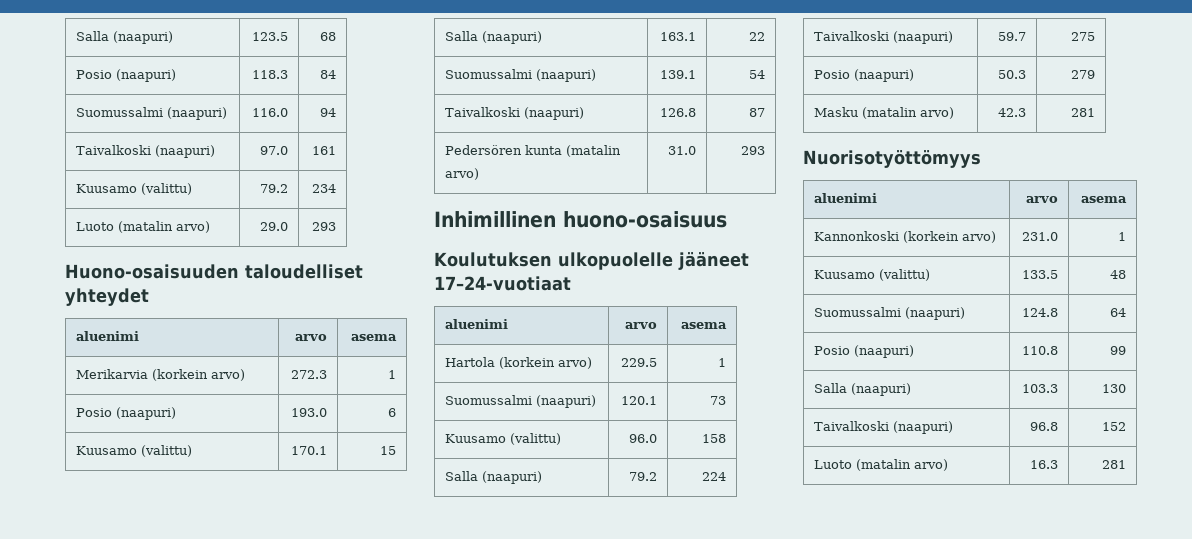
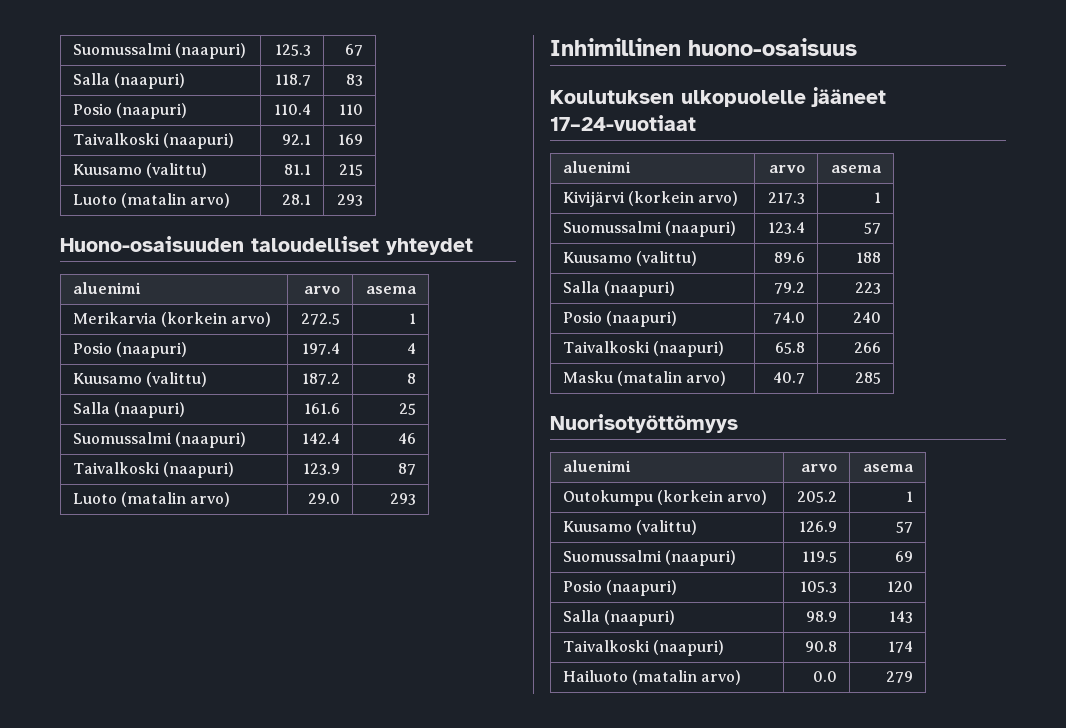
- Salla (naapuri) | 123.5 | 68
- Posio (naapuri) | 118.3 | 84
- Suomussalmi (naapuri) | 116.0 | 94
- Taivalkoski (naapuri) | 97.0 | 161
- Kuusamo (valittu) | 79.2 | 234
- Luoto (matalin arvo) | 29.0 | 293
+ Suomussalmi (naapuri) | 125.3 | 67
+ Salla (naapuri) | 118.7 | 83
+ Posio (naapuri) | 110.4 | 110
+ Taivalkoski (naapuri) | 92.1 | 169
+ Kuusamo (valittu) | 81.1 | 215
+ Luoto (matalin arvo) | 28.1 | 293
- Merikarvia (korkein arvo) | 272.3 | 1
+ Merikarvia (korkein arvo) | 272.5 | 1
- Posio (naapuri) | 193.0 | 6
- Kuusamo (valittu) | 170.1 | 15
- Salla (naapuri) | 163.1 | 22
- Suomussalmi (naapuri) | 139.1 | 54
- Taivalkoski (naapuri) | 126.8 | 87
+ Posio (naapuri) | 197.4 | 4
+ Kuusamo (valittu) | 187.2 | 8
+ Salla (naapuri) | 161.6 | 25
+ Suomussalmi (naapuri) | 142.4 | 46
+ Taivalkoski (naapuri) | 123.9 | 87
- Pedersören kunta (matalin arvo) | 31.0 | 293
+ Luoto (matalin arvo) | 29.0 | 293
- Hartola (korkein arvo) | 229.5 | 1
+ Kivijärvi (korkein arvo) | 217.3 | 1
- Suomussalmi (naapuri) | 120.1 | 73
- Kuusamo (valittu) | 96.0 | 158
+ Suomussalmi (naapuri) | 123.4 | 57
+ Kuusamo (valittu) | 89.6 | 188
- Salla (naapuri) | 79.2 | 224
- Taivalkoski (naapuri) | 59.7 | 275
- Posio (naapuri) | 50.3 | 279
+ Salla (naapuri) | 79.2 | 223
+ Posio (naapuri) | 74.0 | 240
+ Taivalkoski (naapuri) | 65.8 | 266
- Masku (matalin arvo) | 42.3 | 281
+ Masku (matalin arvo) | 40.7 | 285
- Kannonkoski (korkein arvo) | 231.0 | 1
+ Outokumpu (korkein arvo) | 205.2 | 1
- Kuusamo (valittu) | 133.5 | 48
- Suomussalmi (naapuri) | 124.8 | 64
- Posio (naapuri) | 110.8 | 99
- Salla (naapuri) | 103.3 | 130
- Taivalkoski (naapuri) | 96.8 | 152
- Luoto (matalin arvo) | 16.3 | 281
+ Kuusamo (valittu) | 126.9 | 57
+ Suomussalmi (naapuri) | 119.5 | 69
+ Posio (naapuri) | 105.3 | 120
+ Salla (naapuri) | 98.9 | 143
+ Taivalkoski (naapuri) | 90.8 | 174
+ Hailuoto (matalin arvo) | 0.0 | 279

